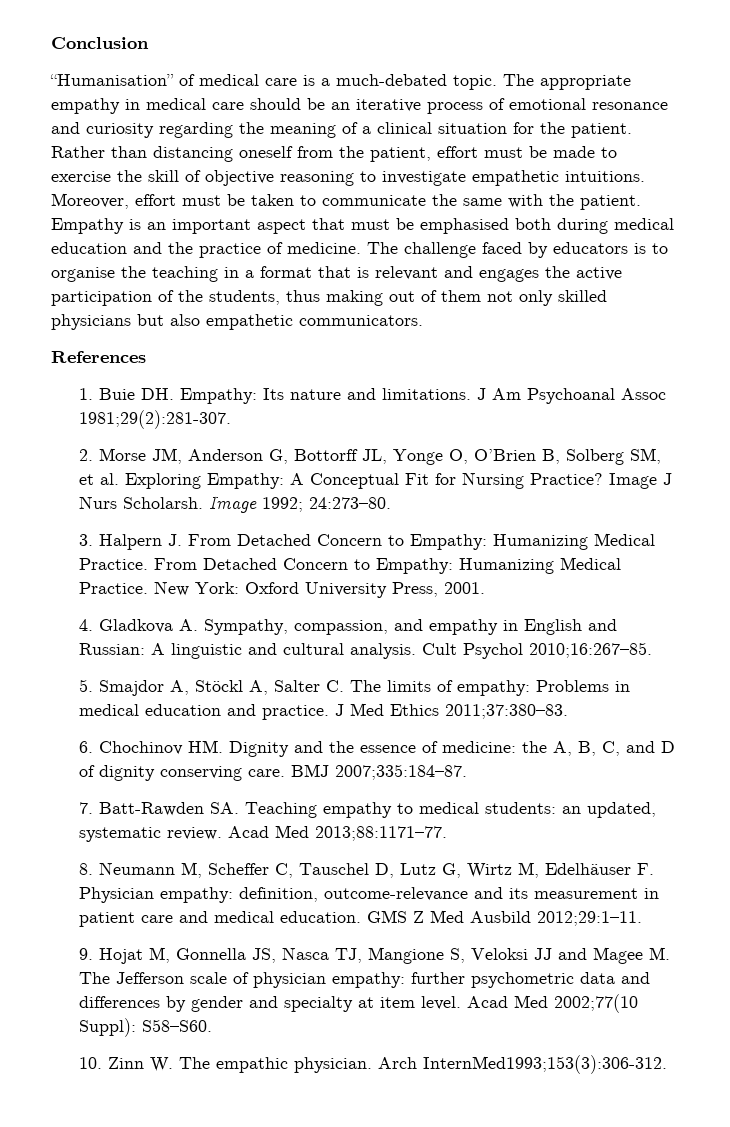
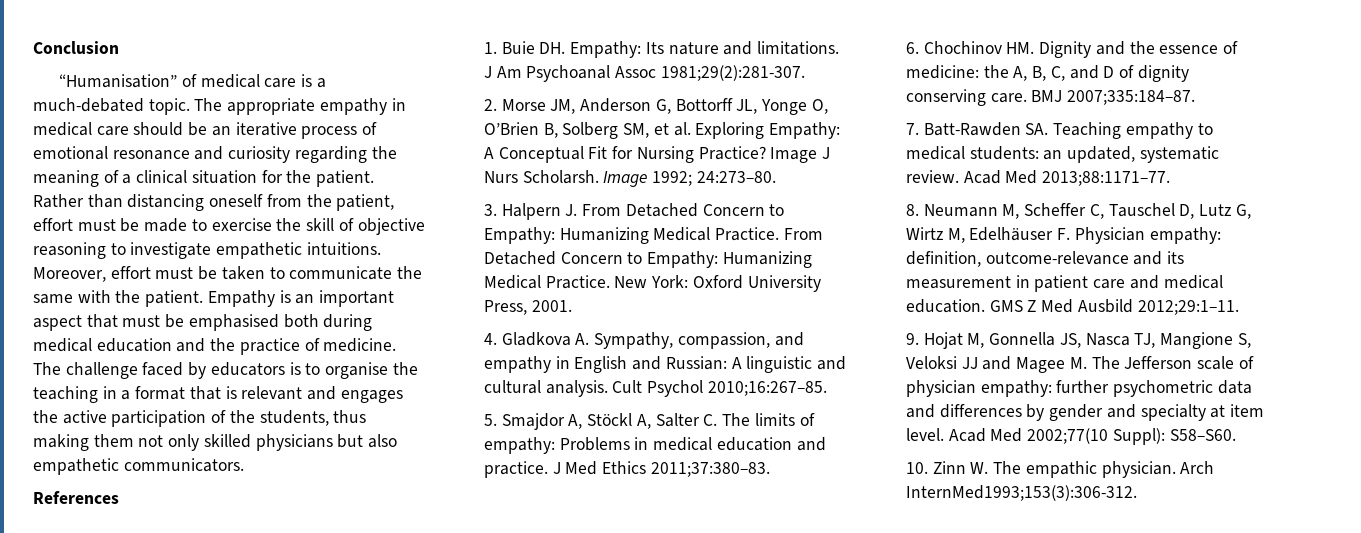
- The challenge faced by educators is to organise the teaching in a format that is relevant and engages the active participation of the students, thus making out of them not only skilled physicians but also empathetic communicators.
+ The challenge faced by educators is to organise the teaching in a format that is relevant and engages the active participation of the students, thus making them not only skilled physicians but also empathetic communicators.

